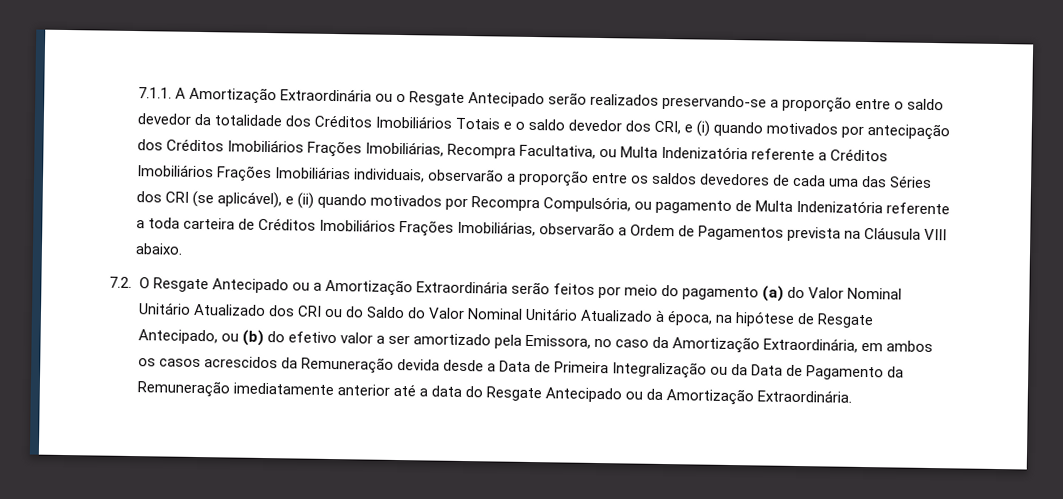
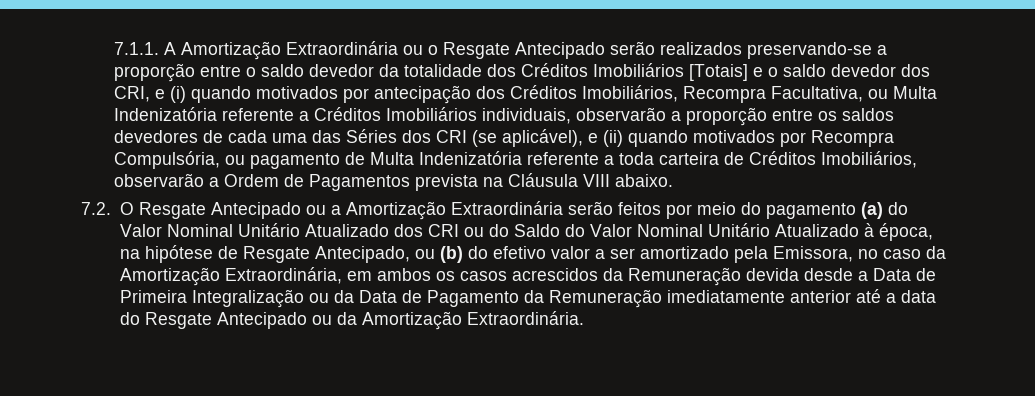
- 7.1.1. A Amortização Extraordinária ou o Resgate Antecipado serão realizados preservando-se a proporção entre o saldo devedor da totalidade dos Créditos Imobiliários Totais e o saldo devedor dos CRI, e (i) quando motivados por antecipação dos Créditos Imobiliários Frações Imobiliárias, Recompra Facultativa, ou Multa Indenizatória referente a Créditos Imobiliários Frações Imobiliárias individuais, observarão a proporção entre os saldos devedores de cada uma das Séries dos CRI (se aplicável), e (ii) quando motivados por Recompra Compulsória, ou pagamento de Multa Indenizatória referente a toda carteira de Créditos Imobiliários Frações Imobiliárias, observarão a Ordem de Pagamentos prevista na Cláusula VIII abaixo.
+ 7.1.1. A Amortização Extraordinária ou o Resgate Antecipado serão realizados preservando-se a proporção entre o saldo devedor da totalidade dos Créditos Imobiliários [Totais] e o saldo devedor dos CRI, e (i) quando motivados por antecipação dos Créditos Imobiliários, Recompra Facultativa, ou Multa Indenizatória referente a Créditos Imobiliários individuais, observarão a proporção entre os saldos devedores de cada uma das Séries dos CRI (se aplicável), e (ii) quando motivados por Recompra Compulsória, ou pagamento de Multa Indenizatória referente a toda carteira de Créditos Imobiliários, observarão a Ordem de Pagamentos prevista na Cláusula VIII abaixo.

